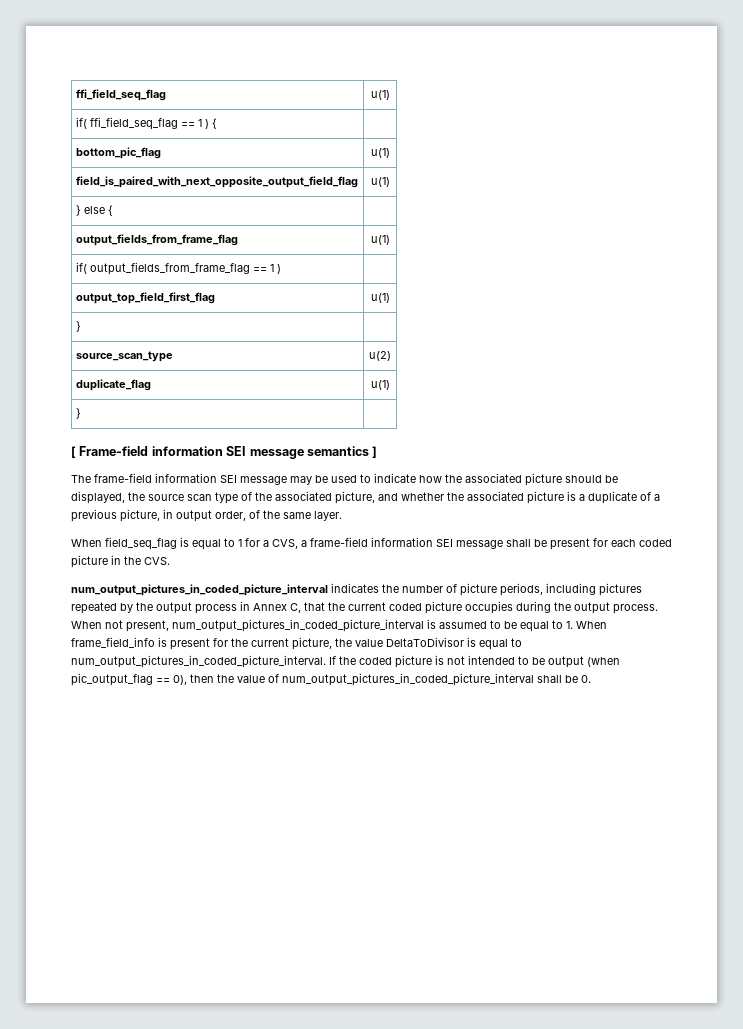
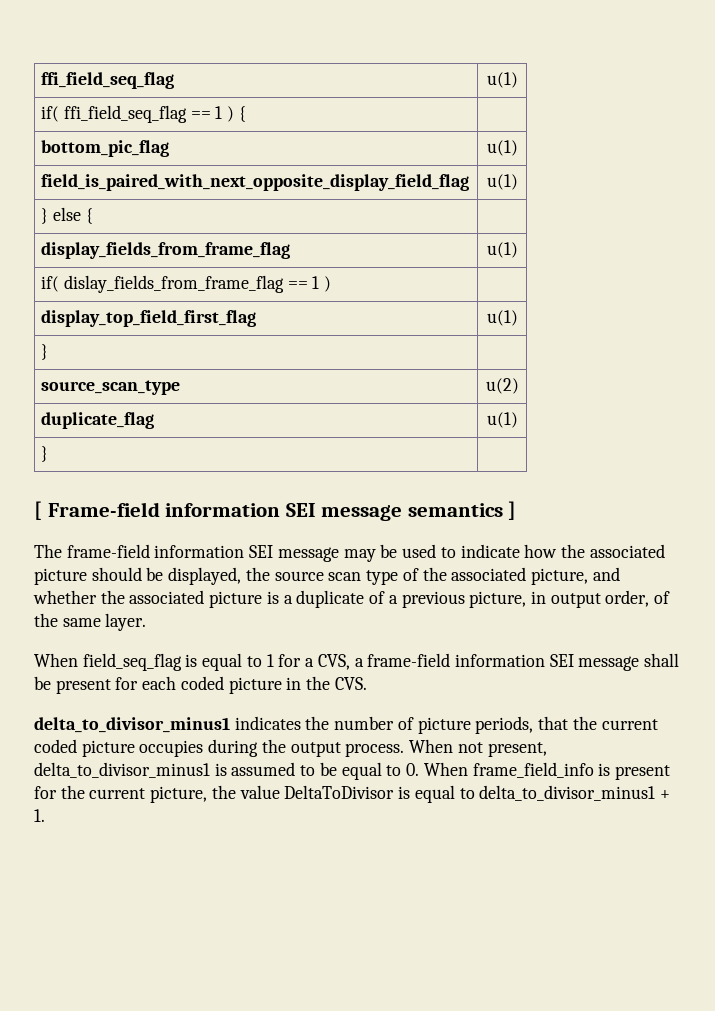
- field_is_paired_with_next_opposite_output_field_flag | u(1)
+ field_is_paired_with_next_opposite_display_field_flag | u(1)
- output_fields_from_frame_flag | u(1)
- if( output_fields_from_frame_flag == 1 ) |
+ display_fields_from_frame_flag | u(1)
+ if( dislay_fields_from_frame_flag == 1 ) |
- output_top_field_first_flag | u(1)
+ display_top_field_first_flag | u(1)
- num_output_pictures_in_coded_picture_interval indicates the number of picture periods, including pictures repeated by the output process in Annex C, that the current coded picture occupies during the output process.
+ delta_to_divisor_minus1 indicates the number of picture periods, that the current coded picture occupies during the output process.
- When not present, num_output_pictures_in_coded_picture_interval is assumed to be equal to 1. When frame_field_info is present for the current picture, the value DeltaToDivisor is equal to num_output_pictures_in_coded_picture_interval. If the coded picture is not intended to be output (when pic_output_flag == 0), then the value of num_output_pictures_in_coded_picture_interval shall be 0.
+ When not present, delta_to_divisor_minus1 is assumed to be equal to 0. When frame_field_info is present for the current picture, the value DeltaToDivisor is equal to delta_to_divisor_minus1 + 1.

